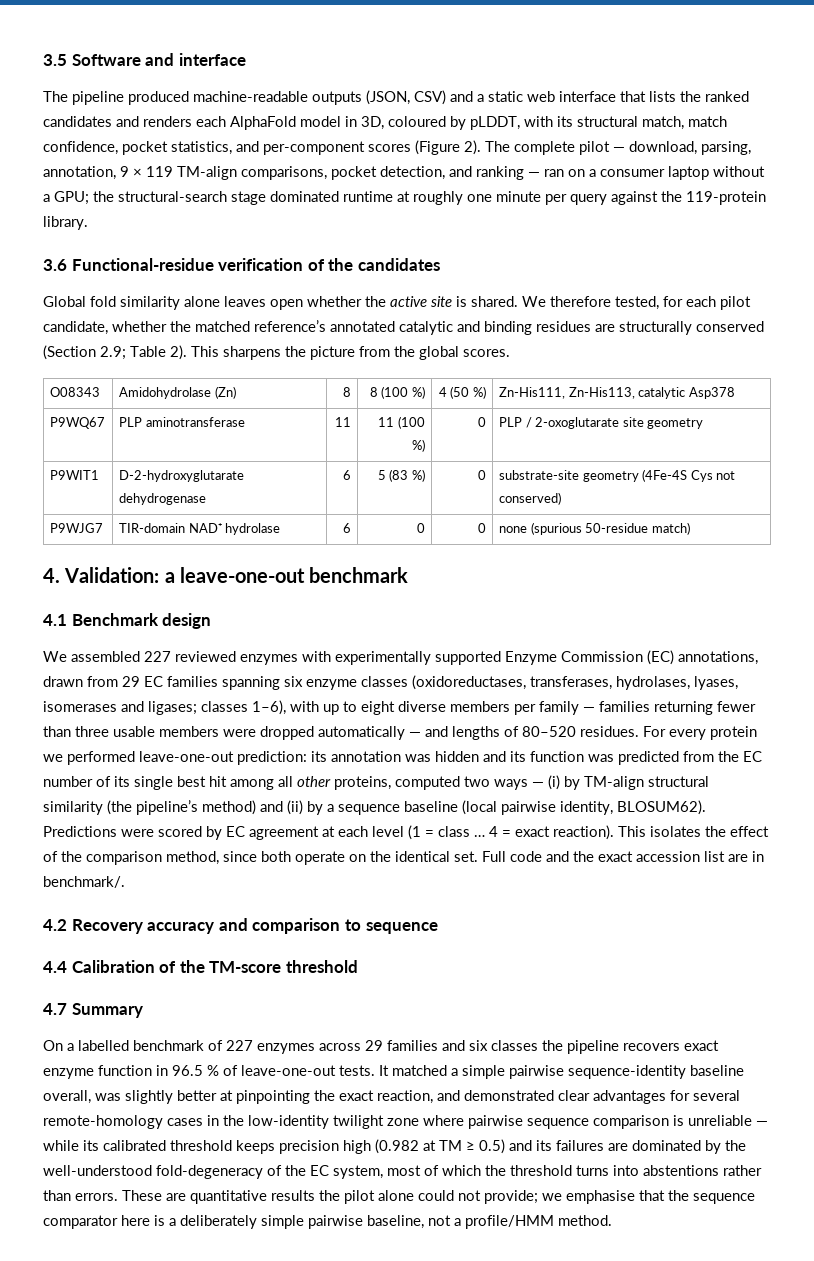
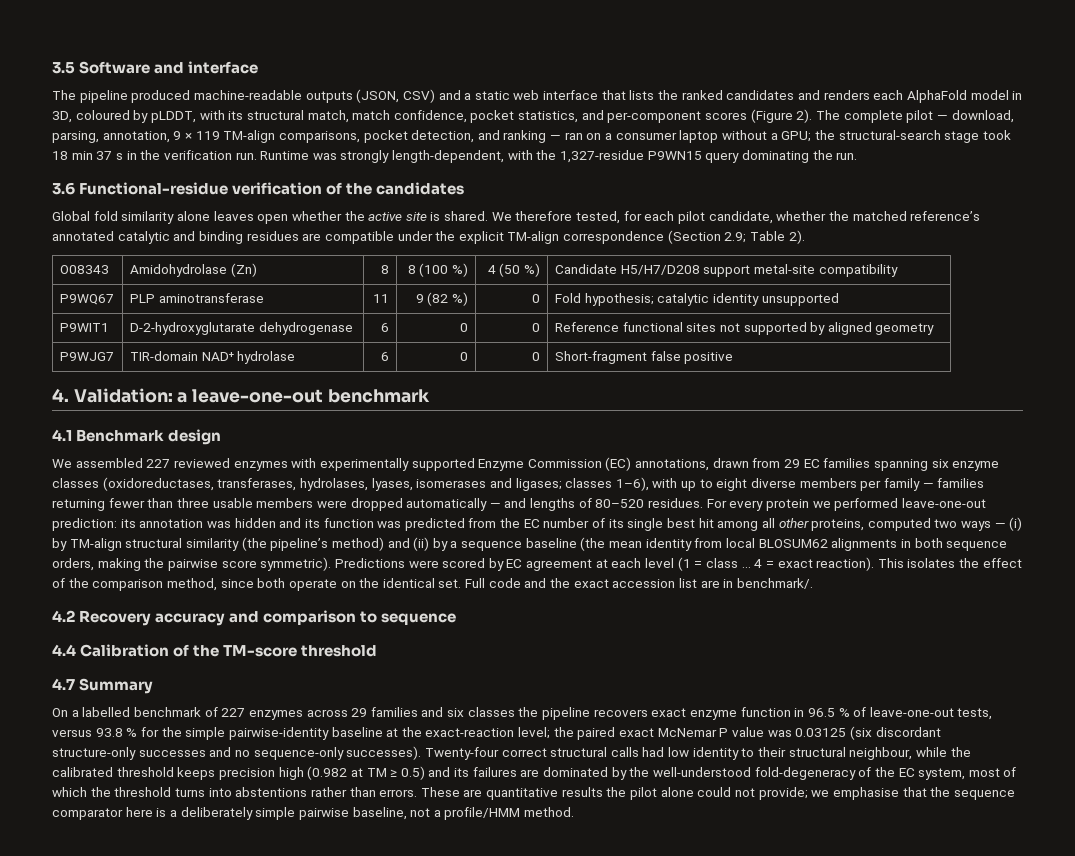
- The complete pilot — download, parsing, annotation, 9 × 119 TM-align comparisons, pocket detection, and ranking — ran on a consumer laptop without a GPU; the structural-search stage dominated runtime at roughly one minute per query against the 119-protein library.
+ The complete pilot — download, parsing, annotation, 9 × 119 TM-align comparisons, pocket detection, and ranking — ran on a consumer laptop without a GPU; the structural-search stage took 18 min 37 s in the verification run. Runtime was strongly length-dependent, with the 1,327-residue P9WN15 query dominating the run.
- We therefore tested, for each pilot candidate, whether the matched reference’s annotated catalytic and binding residues are structurally conserved (Section 2.9; Table 2). This sharpens the picture from the global scores.
+ We therefore tested, for each pilot candidate, whether the matched reference’s annotated catalytic and binding residues are compatible under the explicit TM-align correspondence (Section 2.9; Table 2).
- O08343 | Amidohydrolase (Zn) | 8 | 8 (100 %) | 4 (50 %) | Zn-His111, Zn-His113, catalytic Asp378
+ O08343 | Amidohydrolase (Zn) | 8 | 8 (100 %) | 4 (50 %) | Candidate H5/H7/D208 support metal-site compatibility
- P9WQ67 | PLP aminotransferase | 11 | 11 (100 %) | 0 | PLP / 2-oxoglutarate site geometry
+ P9WQ67 | PLP aminotransferase | 11 | 9 (82 %) | 0 | Fold hypothesis; catalytic identity unsupported
- P9WIT1 | D-2-hydroxyglutarate dehydrogenase | 6 | 5 (83 %) | 0 | substrate-site geometry (4Fe-4S Cys not conserved)
+ P9WIT1 | D-2-hydroxyglutarate dehydrogenase | 6 | 0 | 0 | Reference functional sites not supported by aligned geometry
- P9WJG7 | TIR-domain NAD⁺ hydrolase | 6 | 0 | 0 | none (spurious 50-residue match)
+ P9WJG7 | TIR-domain NAD⁺ hydrolase | 6 | 0 | 0 | Short-fragment false positive
- For every protein we performed leave-one-out prediction: its annotation was hidden and its function was predicted from the EC number of its single best hit among all other proteins, computed two ways — (i) by TM-align structural similarity (the pipeline’s method) and (ii) by a sequence baseline (local pairwise identity, BLOSUM62).
+ For every protein we performed leave-one-out prediction: its annotation was hidden and its function was predicted from the EC number of its single best hit among all other proteins, computed two ways — (i) by TM-align structural similarity (the pipeline’s method) and (ii) by a sequence baseline (the mean identity from local BLOSUM62 alignments in both sequence orders, making the pairwise score symmetric).
- On a labelled benchmark of 227 enzymes across 29 families and six classes the pipeline recovers exact enzyme function in 96.5 % of leave-one-out tests. It matched a simple pairwise sequence-identity baseline overall, was slightly better at pinpointing the exact reaction, and demonstrated clear advantages for several remote-homology cases in the low-identity twilight zone where pairwise sequence comparison is unreliable — while its calibrated threshold keeps precision high (0.982 at TM ≥ 0.5) and its failures are dominated by the well-understood fold-degeneracy of the EC system, most of which the threshold turns into abstentions rather than errors.
+ On a labelled benchmark of 227 enzymes across 29 families and six classes the pipeline recovers exact enzyme function in 96.5 % of leave-one-out tests, versus 93.8 % for the simple pairwise-identity baseline at the exact-reaction level; the paired exact McNemar P value was 0.03125 (six discordant structure-only successes and no sequence-only successes). Twenty-four correct structural calls had low identity to their structural neighbour, while the calibrated threshold keeps precision high (0.982 at TM ≥ 0.5) and its failures are dominated by the well-understood fold-degeneracy of the EC system, most of which the threshold turns into abstentions rather than errors.

